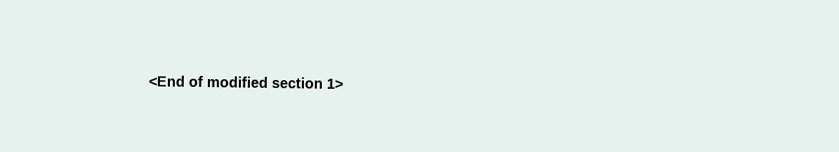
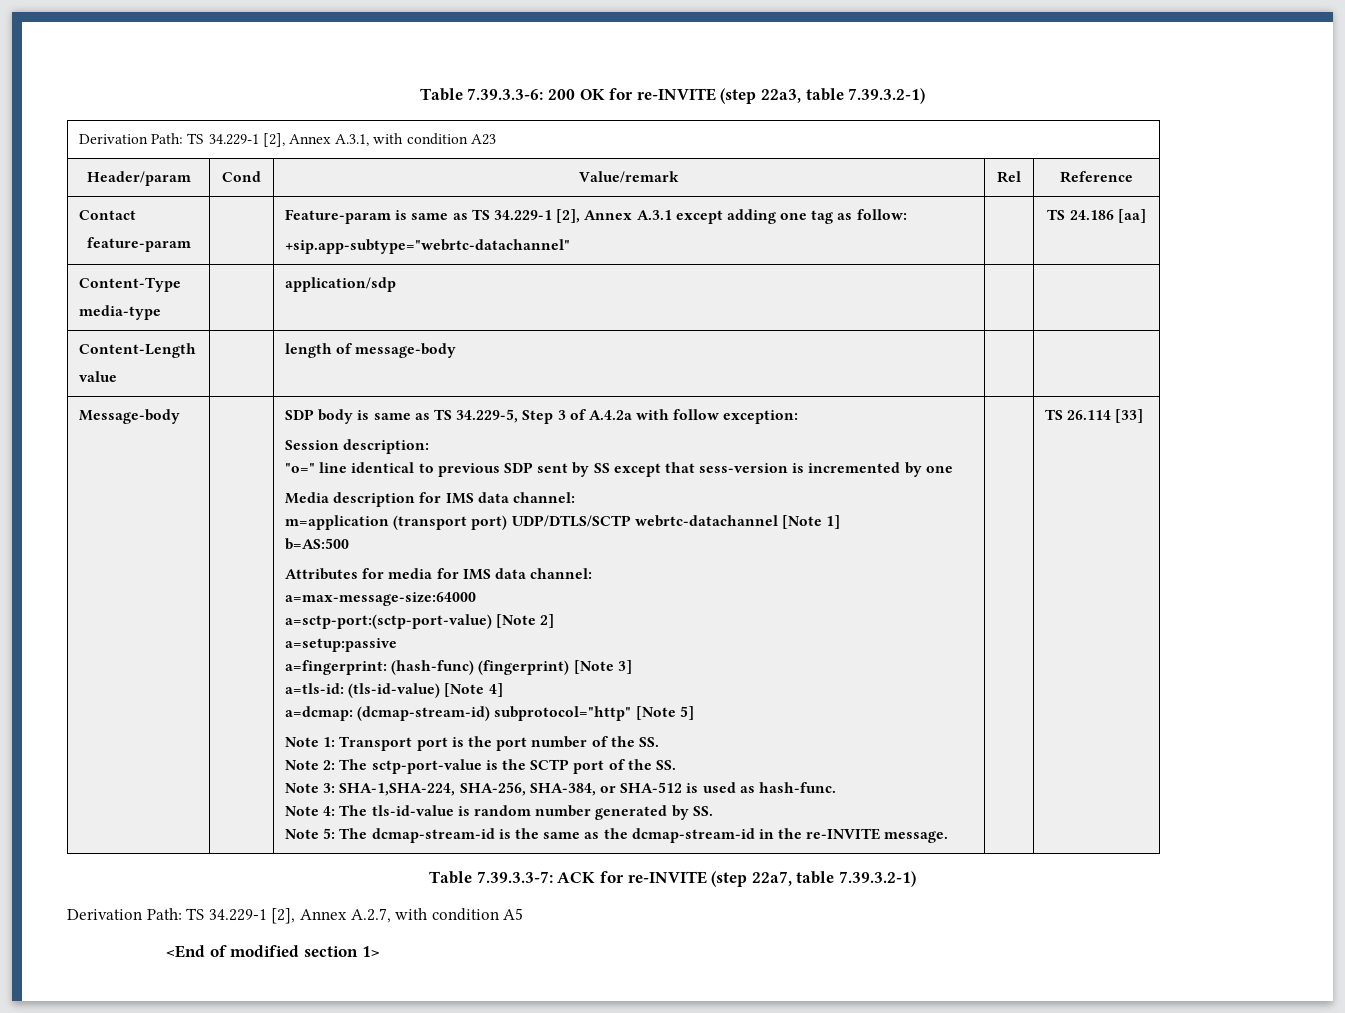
+ Table 7.39.3.3-6: 200 OK for re-INVITE (step 22a3, table 7.39.3.2-1)
+ Derivation Path: TS 34.229-1 [2], Annex A.3.1, with condition A23
+ Header/param | Cond | Value/remark | Rel | Reference
+ Contact
+ feature-param | | Feature-param is same as TS 34.229-1 [2], Annex A.3.1 except adding one tag as follow:
+ +sip.app-subtype="webrtc-datachannel" | | TS 24.186 [aa]
+ Content-Type
+ media-type | | application/sdp | |
+ Content-Length
+ value | | length of message-body | |
+ Message-body | | SDP body is same as TS 34.229-5, Step 3 of A.4.2a with follow exception:
+ Session description:
+ "o=" line identical to previous SDP sent by SS except that sess-version is incremented by one
+ Media description for IMS data channel:
+ m=application (transport port) UDP/DTLS/SCTP webrtc-datachannel [Note 1]
+ b=AS:500
+ Attributes for media for IMS data channel:
+ a=max-message-size:64000
+ a=sctp-port:(sctp-port-value) [Note 2]
+ a=setup:passive
+ a=fingerprint: (hash-func) (fingerprint) [Note 3]
+ a=tls-id: (tls-id-value) [Note 4]
+ a=dcmap: (dcmap-stream-id) subprotocol="http" [Note 5]
+ Note 1: Transport port is the port number of the SS.
+ Note 2: The sctp-port-value is the SCTP port of the SS.
+ Note 3: SHA-1,SHA-224, SHA-256, SHA-384, or SHA-512 is used as hash-func.
+ Note 4: The tls-id-value is random number generated by SS.
+ Note 5: The dcmap-stream-id is the same as the dcmap-stream-id in the re-INVITE message. | | TS 26.114 [33]
+ Table 7.39.3.3-7: ACK for re-INVITE (step 22a7, table 7.39.3.2-1)
+ Derivation Path: TS 34.229-1 [2], Annex A.2.7, with condition A5

